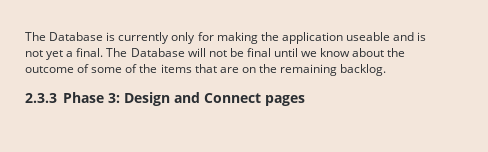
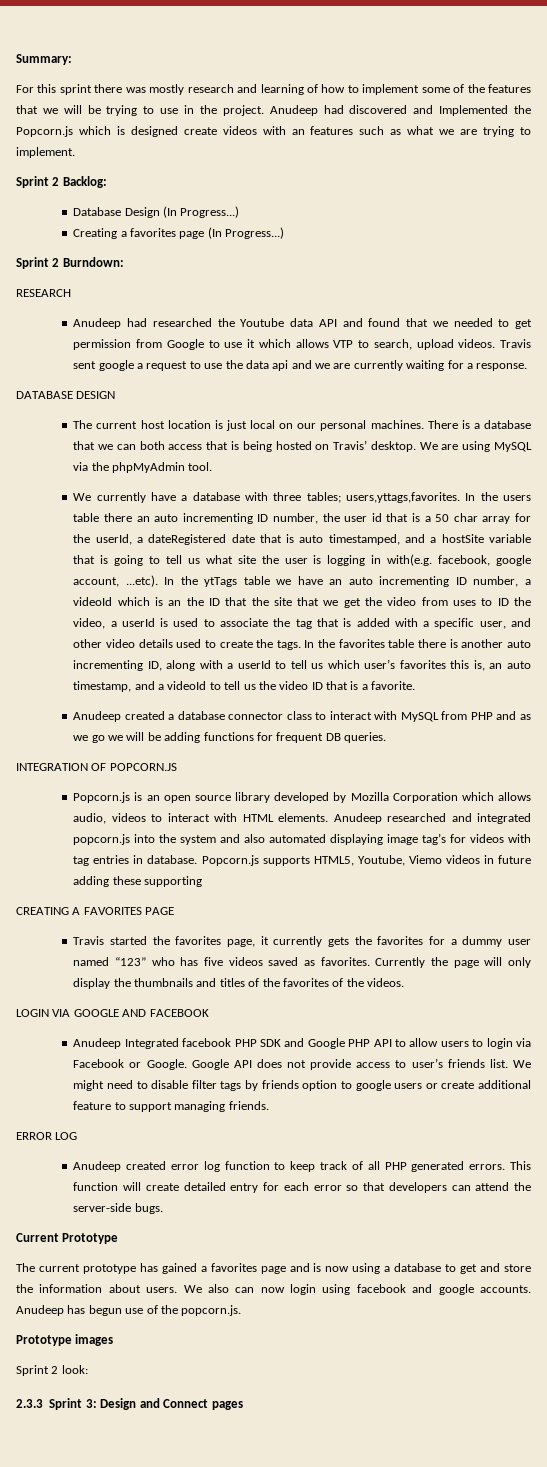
- The Database is currently only for making the application useable and is not yet a final. The Database will not be final until we know about the outcome of some of the items that are on the remaining backlog.
+ Summary:
+ For this sprint there was mostly research and learning of how to implement some of the features that we will be trying to use in the project. Anudeep had discovered and Implemented the Popcorn.js which is designed create videos with an features such as what we are trying to implement.
+ Sprint 2 Backlog:
+ Database Design (In Progress...)
+ Creating a favorites page (In Progress...)
+ Sprint 2 Burndown:
+ RESEARCH
+ Anudeep had researched the Youtube data API and found that we needed to get permission from Google to use it which allows VTP to search, upload videos. Travis sent google a request to use the data api and we are currently waiting for a response.
+ DATABASE DESIGN
+ The current host location is just local on our personal machines. There is a database that we can both access that is being hosted on Travis’ desktop. We are using MySQL via the phpMyAdmin tool.
+ We currently have a database with three tables; users,yttags,favorites. In the users table there an auto incrementing ID number, the user id that is a 50 char array for the userId, a dateRegistered date that is auto timestamped, and a hostSite variable that is going to tell us what site the user is logging in with(e.g. facebook, google account, ...etc). In the ytTags table we have an auto incrementing ID number, a videoId which is an the ID that the site that we get the video from uses to ID the video, a userId is used to associate the tag that is added with a specific user, and other video details used to create the tags. In the favorites table there is another auto incrementing ID, along with a userId to tell us which user’s favorites this is, an auto timestamp, and a videoId to tell us the video ID that is a favorite.
+ Anudeep created a database connector class to interact with MySQL from PHP and as we go we will be adding functions for frequent DB queries.
+ INTEGRATION OF POPCORN.JS
+ Popcorn.js is an open source library developed by Mozilla Corporation which allows audio, videos to interact with HTML elements. Anudeep researched and integrated popcorn.js into the system and also automated displaying image tag’s for videos with tag entries in database. Popcorn.js supports HTML5, Youtube, Viemo videos in future adding these supporting
+ CREATING A FAVORITES PAGE
+ Travis started the favorites page, it currently gets the favorites for a dummy user named “123” who has five videos saved as favorites. Currently the page will only display the thumbnails and titles of the favorites of the videos.
+ LOGIN VIA GOOGLE AND FACEBOOK
+ Anudeep Integrated facebook PHP SDK and Google PHP API to allow users to login via Facebook or Google. Google API does not provide access to user’s friends list. We might need to disable filter tags by friends option to google users or create additional feature to support managing friends.
+ ERROR LOG
+ Anudeep created error log function to keep track of all PHP generated errors. This function will create detailed entry for each error so that developers can attend the server-side bugs.
+ Current Prototype
+ The current prototype has gained a favorites page and is now using a database to get and store the information about users. We also can now login using facebook and google accounts. Anudeep has begun use of the popcorn.js.
+ Prototype images
+ Sprint 2 look:
- 2.3.3 Phase 3: Design and Connect pages
+ 2.3.3 Sprint 3: Design and Connect pages

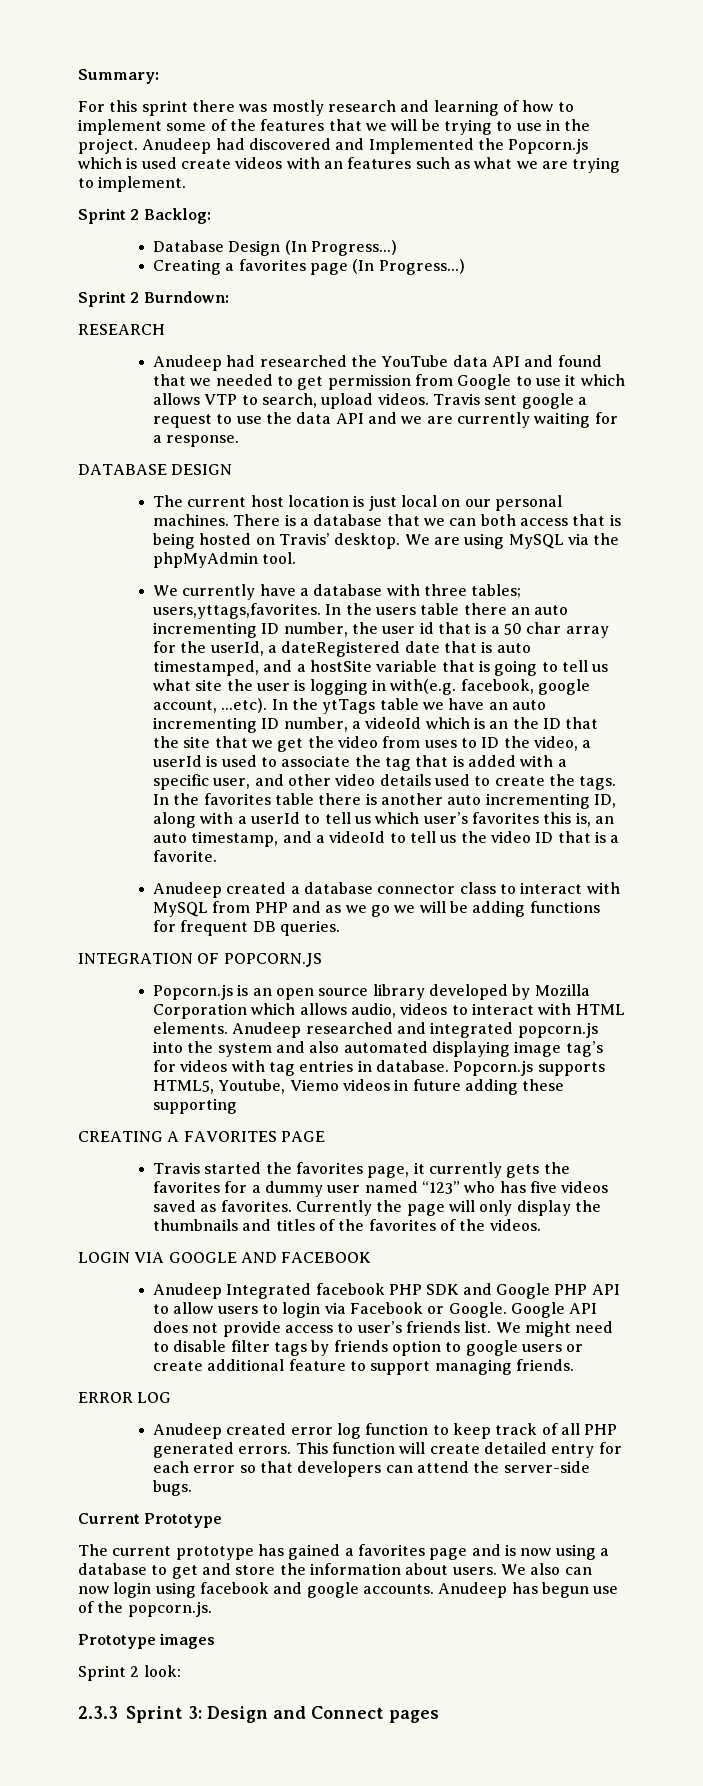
- Anudeep had discovered and Implemented the Popcorn.js which is designed create videos with an features such as what we are trying to implement.
+ Anudeep had discovered and Implemented the Popcorn.js which is used create videos with an features such as what we are trying to implement.
- Anudeep had researched the Youtube data API and found that we needed to get permission from Google to use it which allows VTP to search, upload videos.
+ Anudeep had researched the YouTube data API and found that we needed to get permission from Google to use it which allows VTP to search, upload videos.
- Travis sent google a request to use the data api and we are currently waiting for a response.
+ Travis sent google a request to use the data API and we are currently waiting for a response.

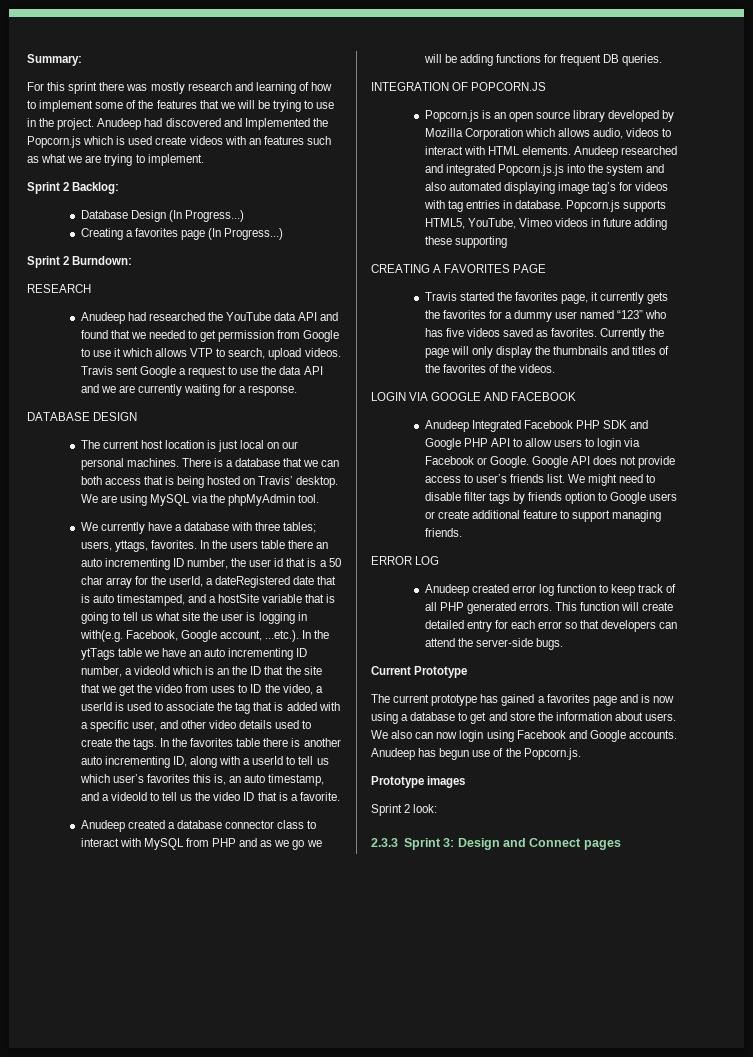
- Travis sent google a request to use the data API and we are currently waiting for a response.
+ Travis sent Google a request to use the data API and we are currently waiting for a response.
- We currently have a database with three tables; users,yttags,favorites.
+ We currently have a database with three tables; users, yttags, favorites.
- In the users table there an auto incrementing ID number, the user id that is a 50 char array for the userId, a dateRegistered date that is auto timestamped, and a hostSite variable that is going to tell us what site the user is logging in with(e.g. facebook, google account, ...etc). In the ytTags table we have an auto incrementing ID number, a videoId which is an the ID that the site that we get the video from uses to ID the video, a userId is used to associate the tag that is added with a specific user, and other video details used to create the tags.
+ In the users table there an auto incrementing ID number, the user id that is a 50 char array for the userId, a dateRegistered date that is auto timestamped, and a hostSite variable that is going to tell us what site the user is logging in with(e.g. Facebook, Google account, ...etc.). In the ytTags table we have an auto incrementing ID number, a videoId which is an the ID that the site that we get the video from uses to ID the video, a userId is used to associate the tag that is added with a specific user, and other video details used to create the tags.
- Anudeep researched and integrated popcorn.js into the system and also automated displaying image tag’s for videos with tag entries in database.
+ Anudeep researched and integrated Popcorn.js.js into the system and also automated displaying image tag’s for videos with tag entries in database.
- Popcorn.js supports HTML5, Youtube, Viemo videos in future adding these supporting
+ Popcorn.js supports HTML5, YouTube, Vimeo videos in future adding these supporting
- Anudeep Integrated facebook PHP SDK and Google PHP API to allow users to login via Facebook or Google.
+ Anudeep Integrated Facebook PHP SDK and Google PHP API to allow users to login via Facebook or Google.
- We might need to disable filter tags by friends option to google users or create additional feature to support managing friends.
+ We might need to disable filter tags by friends option to Google users or create additional feature to support managing friends.
- We also can now login using facebook and google accounts.
+ We also can now login using Facebook and Google accounts.
- Anudeep has begun use of the popcorn.js.
+ Anudeep has begun use of the Popcorn.js.

